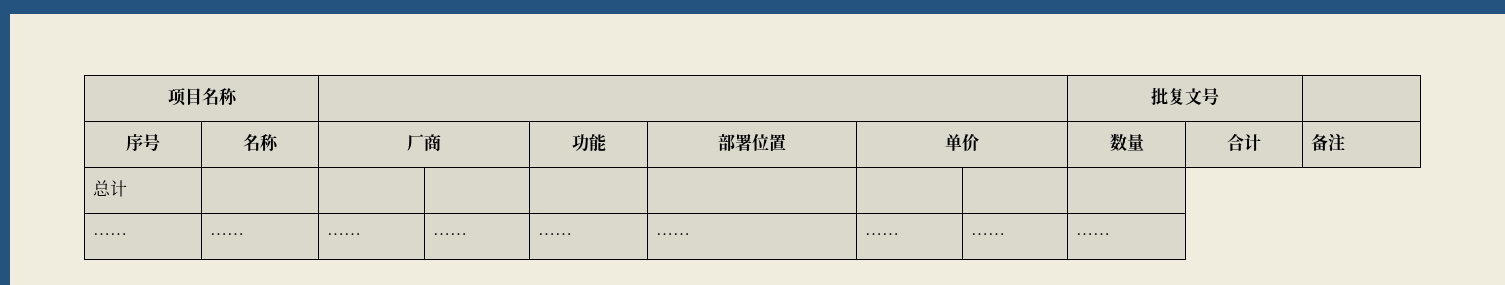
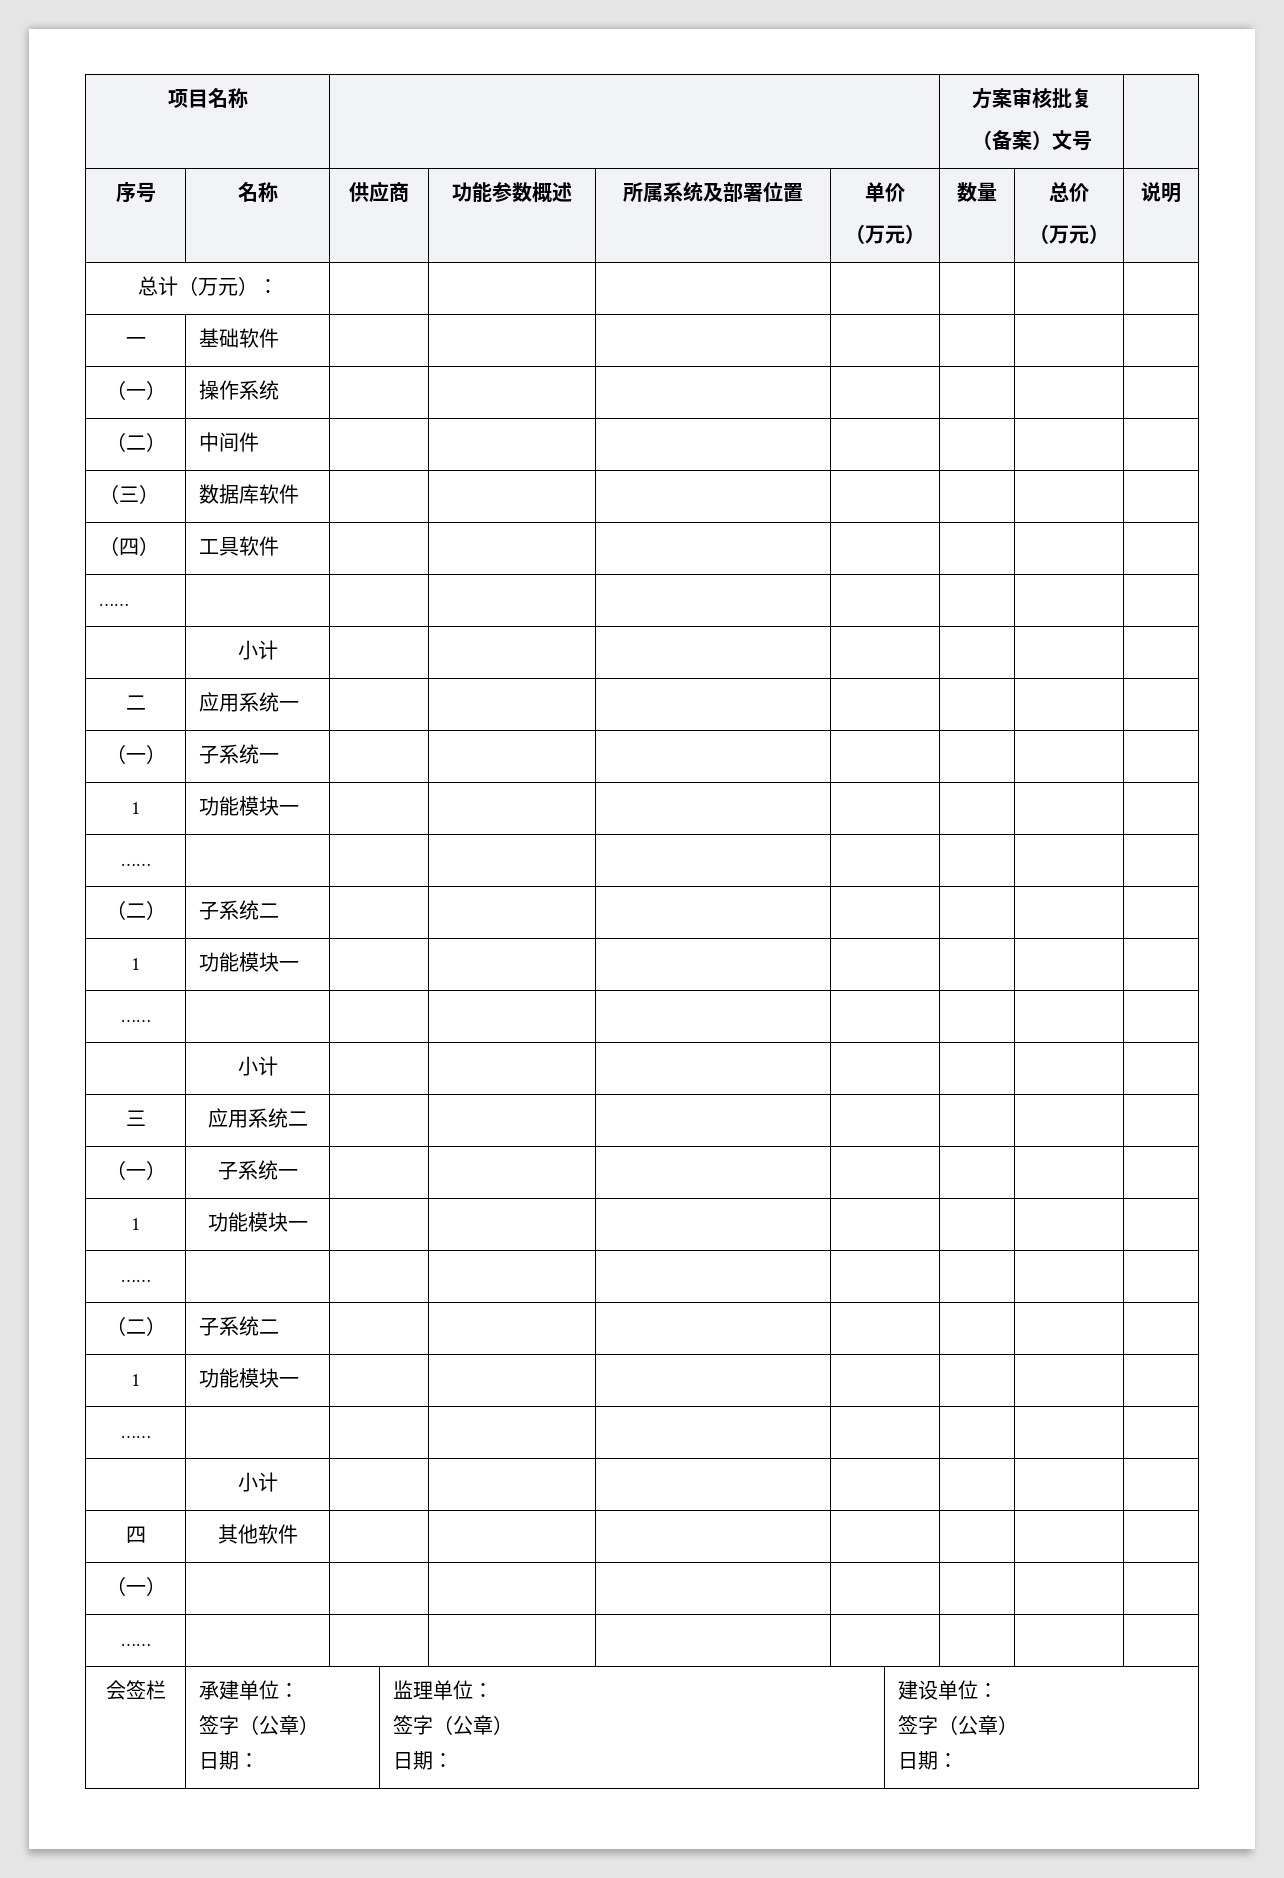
- 项目名称 | | 批复文号 |
+ 项目名称 | | 方案审核批复
+ （备案）文号 |
- 序号 | 名称 | 厂商 | 功能 | 部署位置 | 单价 | 数量 | 合计 | 备注
- 总计 | | | | | | | |
- …… | …… | …… | …… | …… | …… | …… | …… | ……
+ 序号 | 名称 | 供应商 | 功能参数概述 | 所属系统及部署位置 | 单价
+ （万元） | 数量 | 总价
+ （万元） | 说明
+ 总计（万元）： | | | | | | |
+ 一 | 基础软件 | | | | | | |
+ （一） | 操作系统 | | | | | | |
+ （二） | 中间件 | | | | | | |
+ （三） | 数据库软件 | | | | | | |
+ （四） | 工具软件 | | | | | | |
+ …… | | | | | | | |
+ | 小计 | | | | | | |
+ 二 | 应用系统一 | | | | | | |
+ （一） | 子系统一 | | | | | | |
+ 1 | 功能模块一 | | | | | | |
+ …… | | | | | | | |
+ （二） | 子系统二 | | | | | | |
+ 1 | 功能模块一 | | | | | | |
+ …… | | | | | | | |
+ | 小计 | | | | | | |
+ 三 | 应用系统二 | | | | | | |
+ （一） | 子系统一 | | | | | | |
+ 1 | 功能模块一 | | | | | | |
+ …… | | | | | | | |
+ （二） | 子系统二 | | | | | | |
+ 1 | 功能模块一 | | | | | | |
+ …… | | | | | | | |
+ | 小计 | | | | | | |
+ 四 | 其他软件 | | | | | | |
+ （一） | | | | | | | |
+ …… | | | | | | | |
+ 会签栏 | 承建单位：
+ 签字（公章）
+ 日期： | 监理单位：
+ 签字（公章）
+ 日期： | 建设单位：
+ 签字（公章）
+ 日期：

